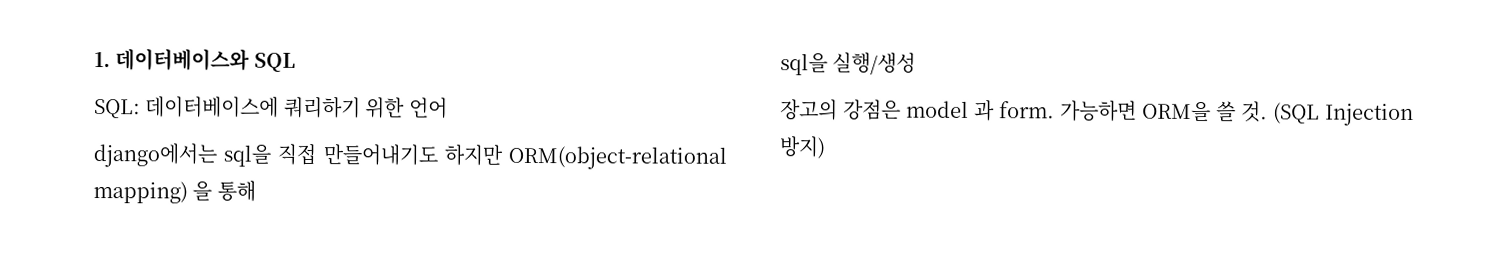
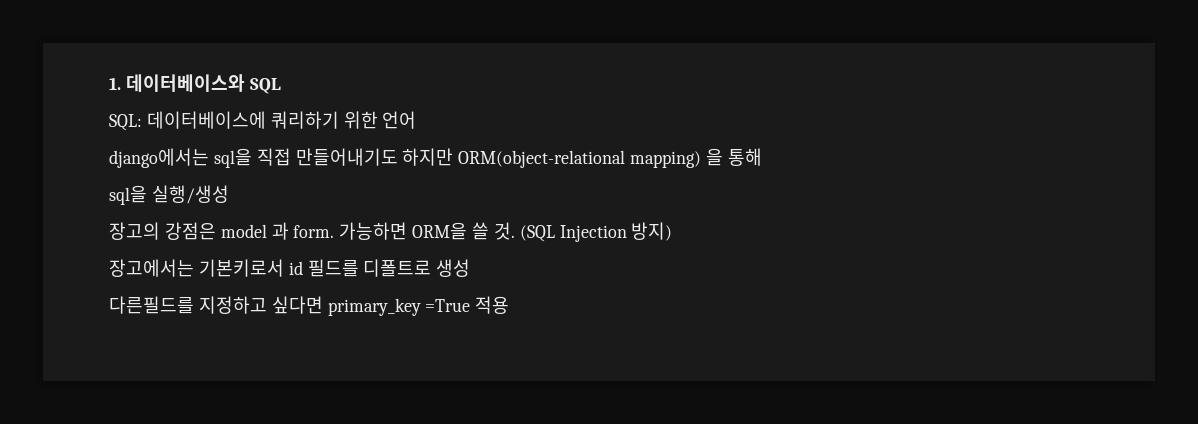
+ 장고에서는 기본키로서 id 필드를 디폴트로 생성
+ 다른필드를 지정하고 싶다면 primary_key =True 적용

